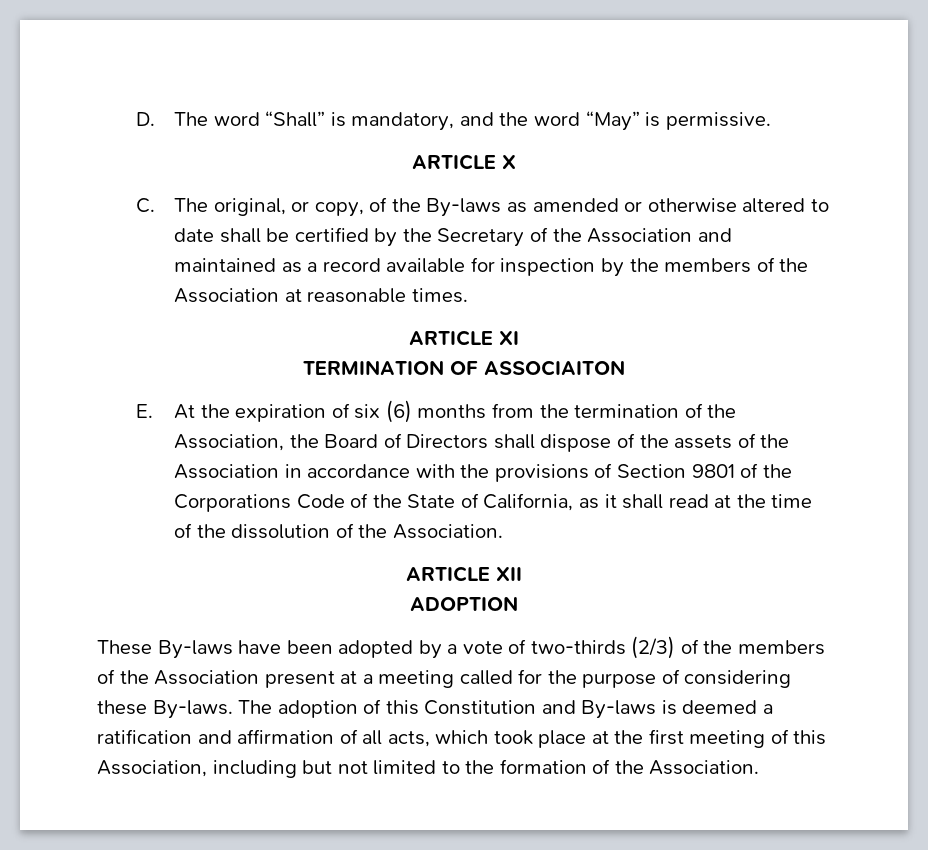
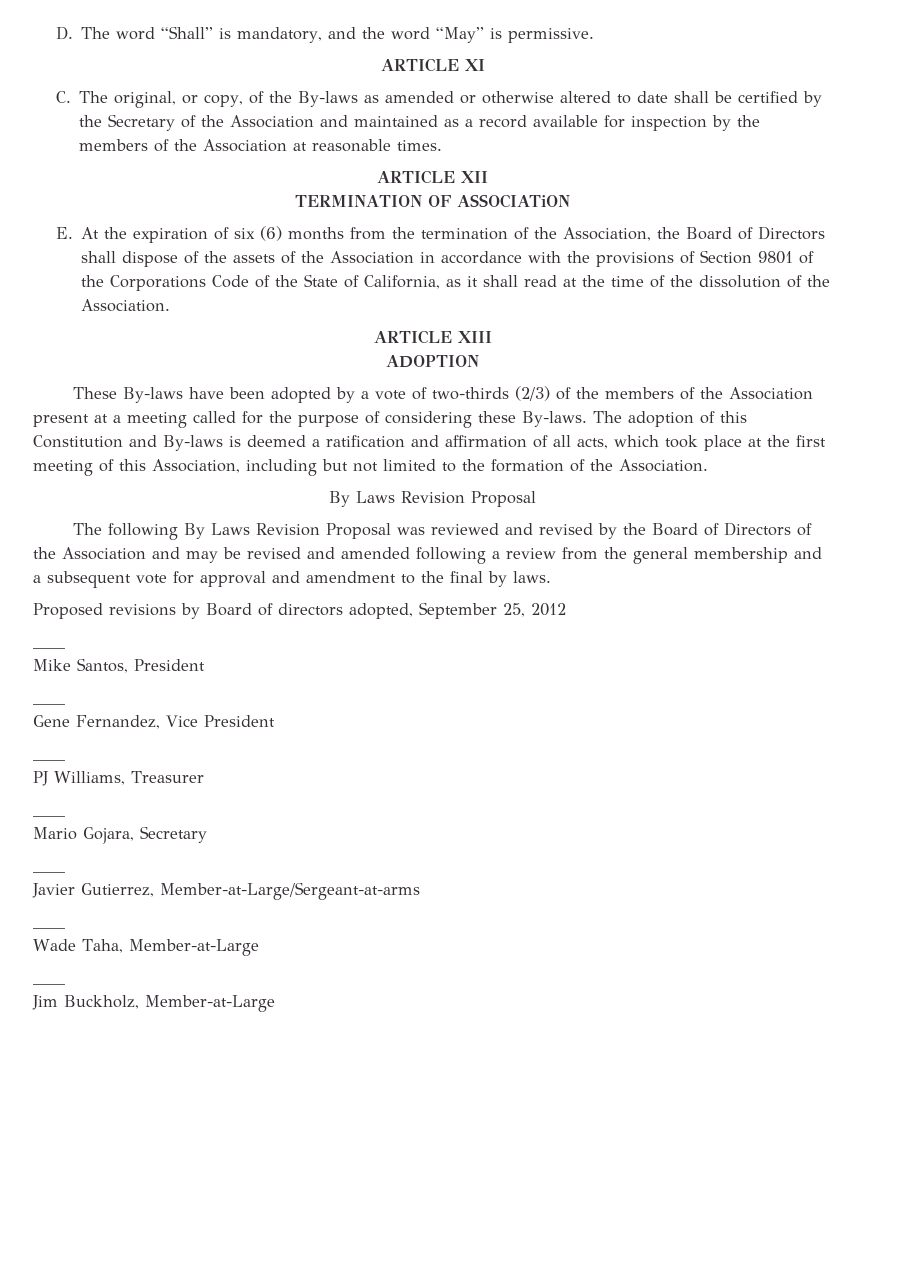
- ARTICLE X
+ ARTICLE XI
- ARTICLE XI
+ ARTICLE XII
- TERMINATION OF ASSOCIAITON
+ TERMINATION OF ASSOCIATiON
- ARTICLE XII
+ ARTICLE XIII
  The adoption of this Constitution and By-laws is deemed a ratification and affirmation of all acts, which took place at the first meeting of this Association, including but not limited to the formation of the Association.
+ By Laws Revision Proposal
+ The following By Laws Revision Proposal was reviewed and revised by the Board of Directors of the Association and may be revised and amended following a review from the general membership and a subsequent vote for approval and amendment to the final by laws.
+ Proposed revisions by Board of directors adopted, September 25, 2012
+ ____
+ Mike Santos, President
+ ____
+ Gene Fernandez, Vice President
+ ____
+ PJ Williams, Treasurer
+ ____
+ Mario Gojara, Secretary
+ ____
+ Javier Gutierrez, Member-at-Large/Sergeant-at-arms
+ ____
+ Wade Taha, Member-at-Large
+ ____
+ Jim Buckholz, Member-at-Large

